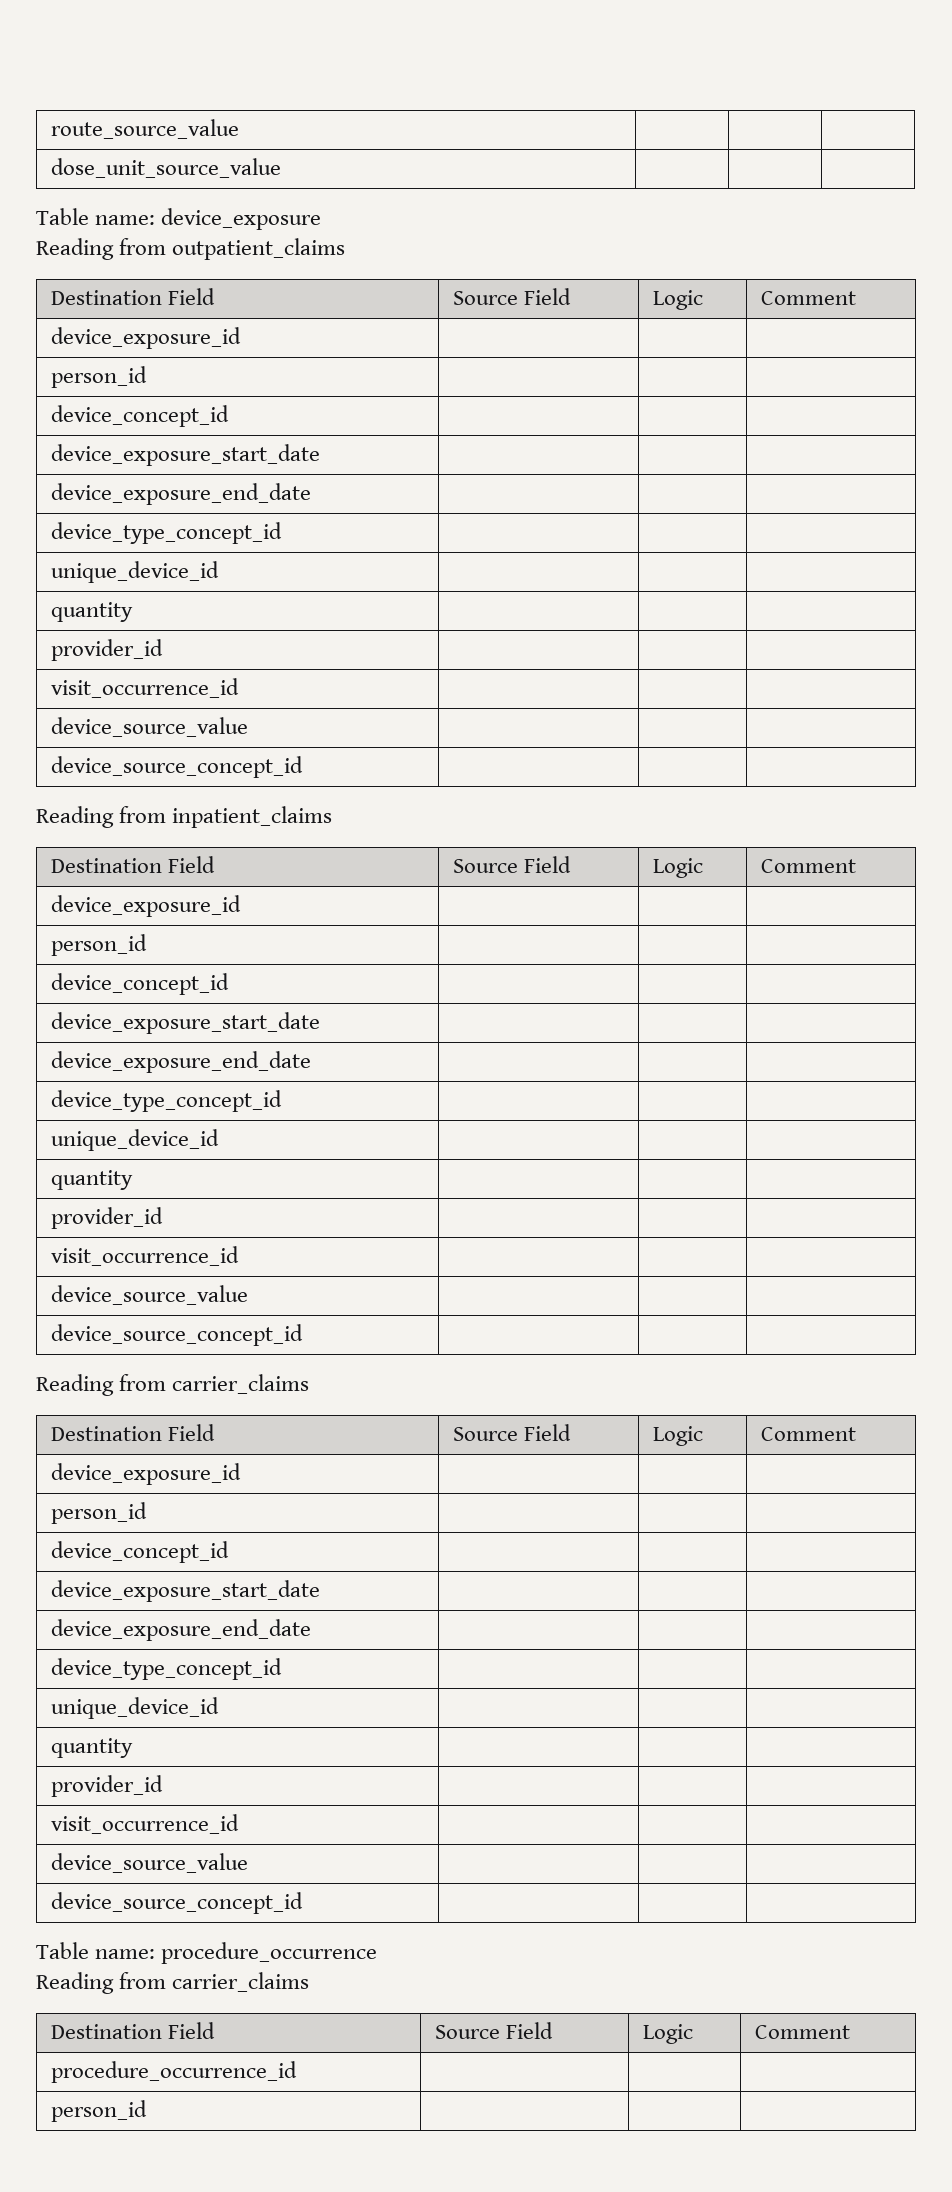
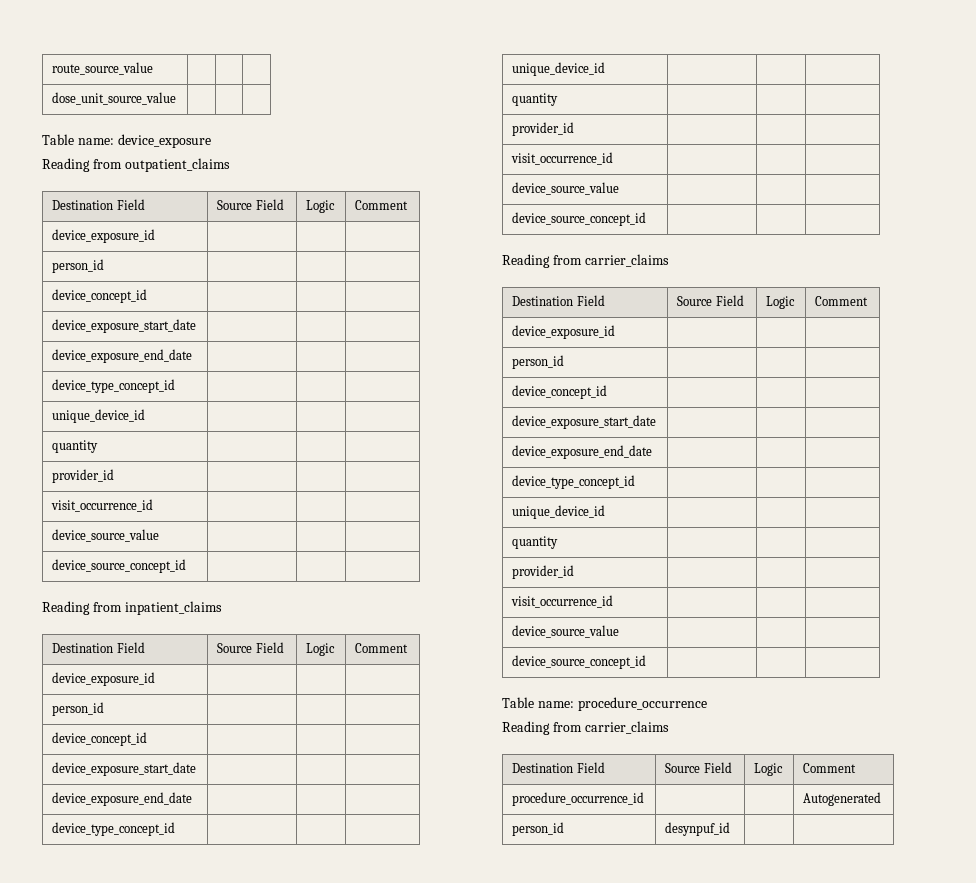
- procedure_occurrence_id | | |
- person_id | | |
+ procedure_occurrence_id | | | Autogenerated
+ person_id | desynpuf_id | |

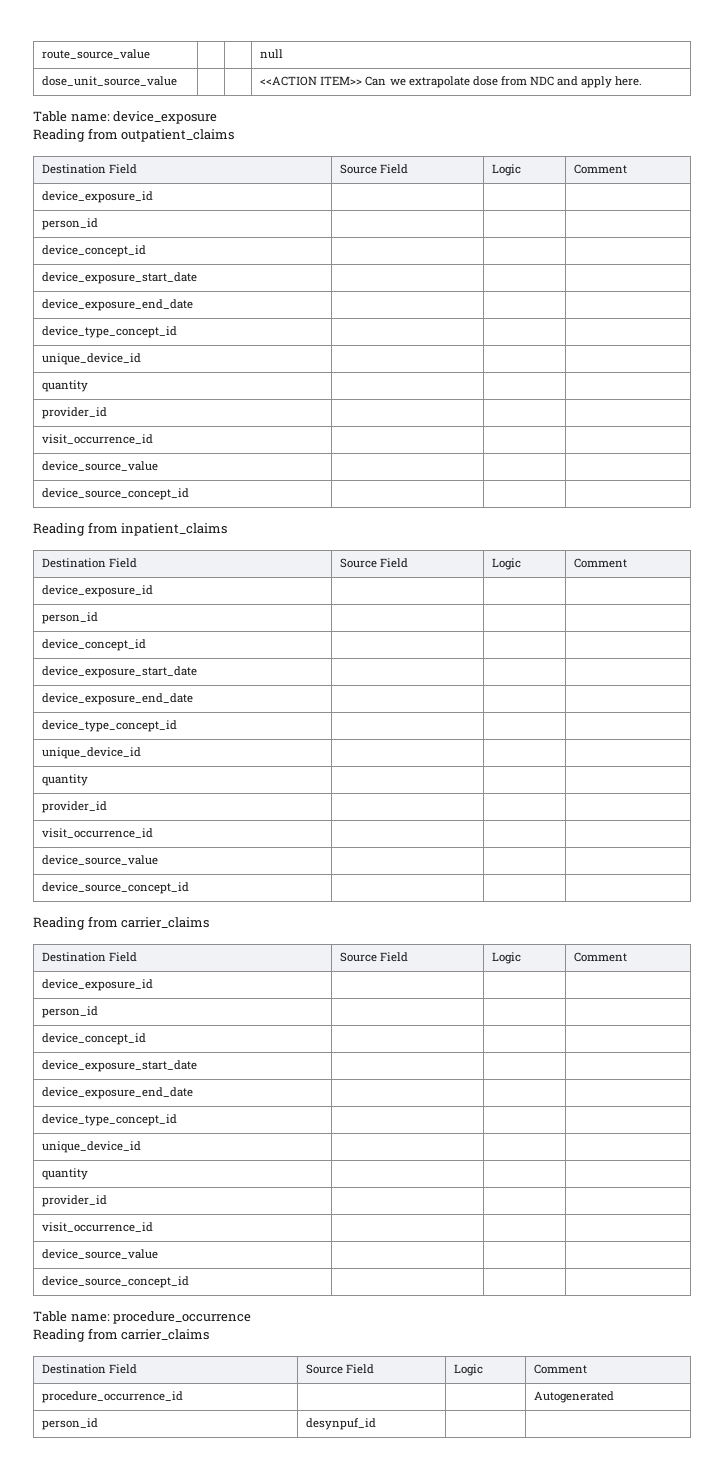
- route_source_value | | |
+ route_source_value | | | null
- dose_unit_source_value | | |
+ dose_unit_source_value | | | <<ACTION ITEM>> Can we extrapolate dose from NDC and apply here.

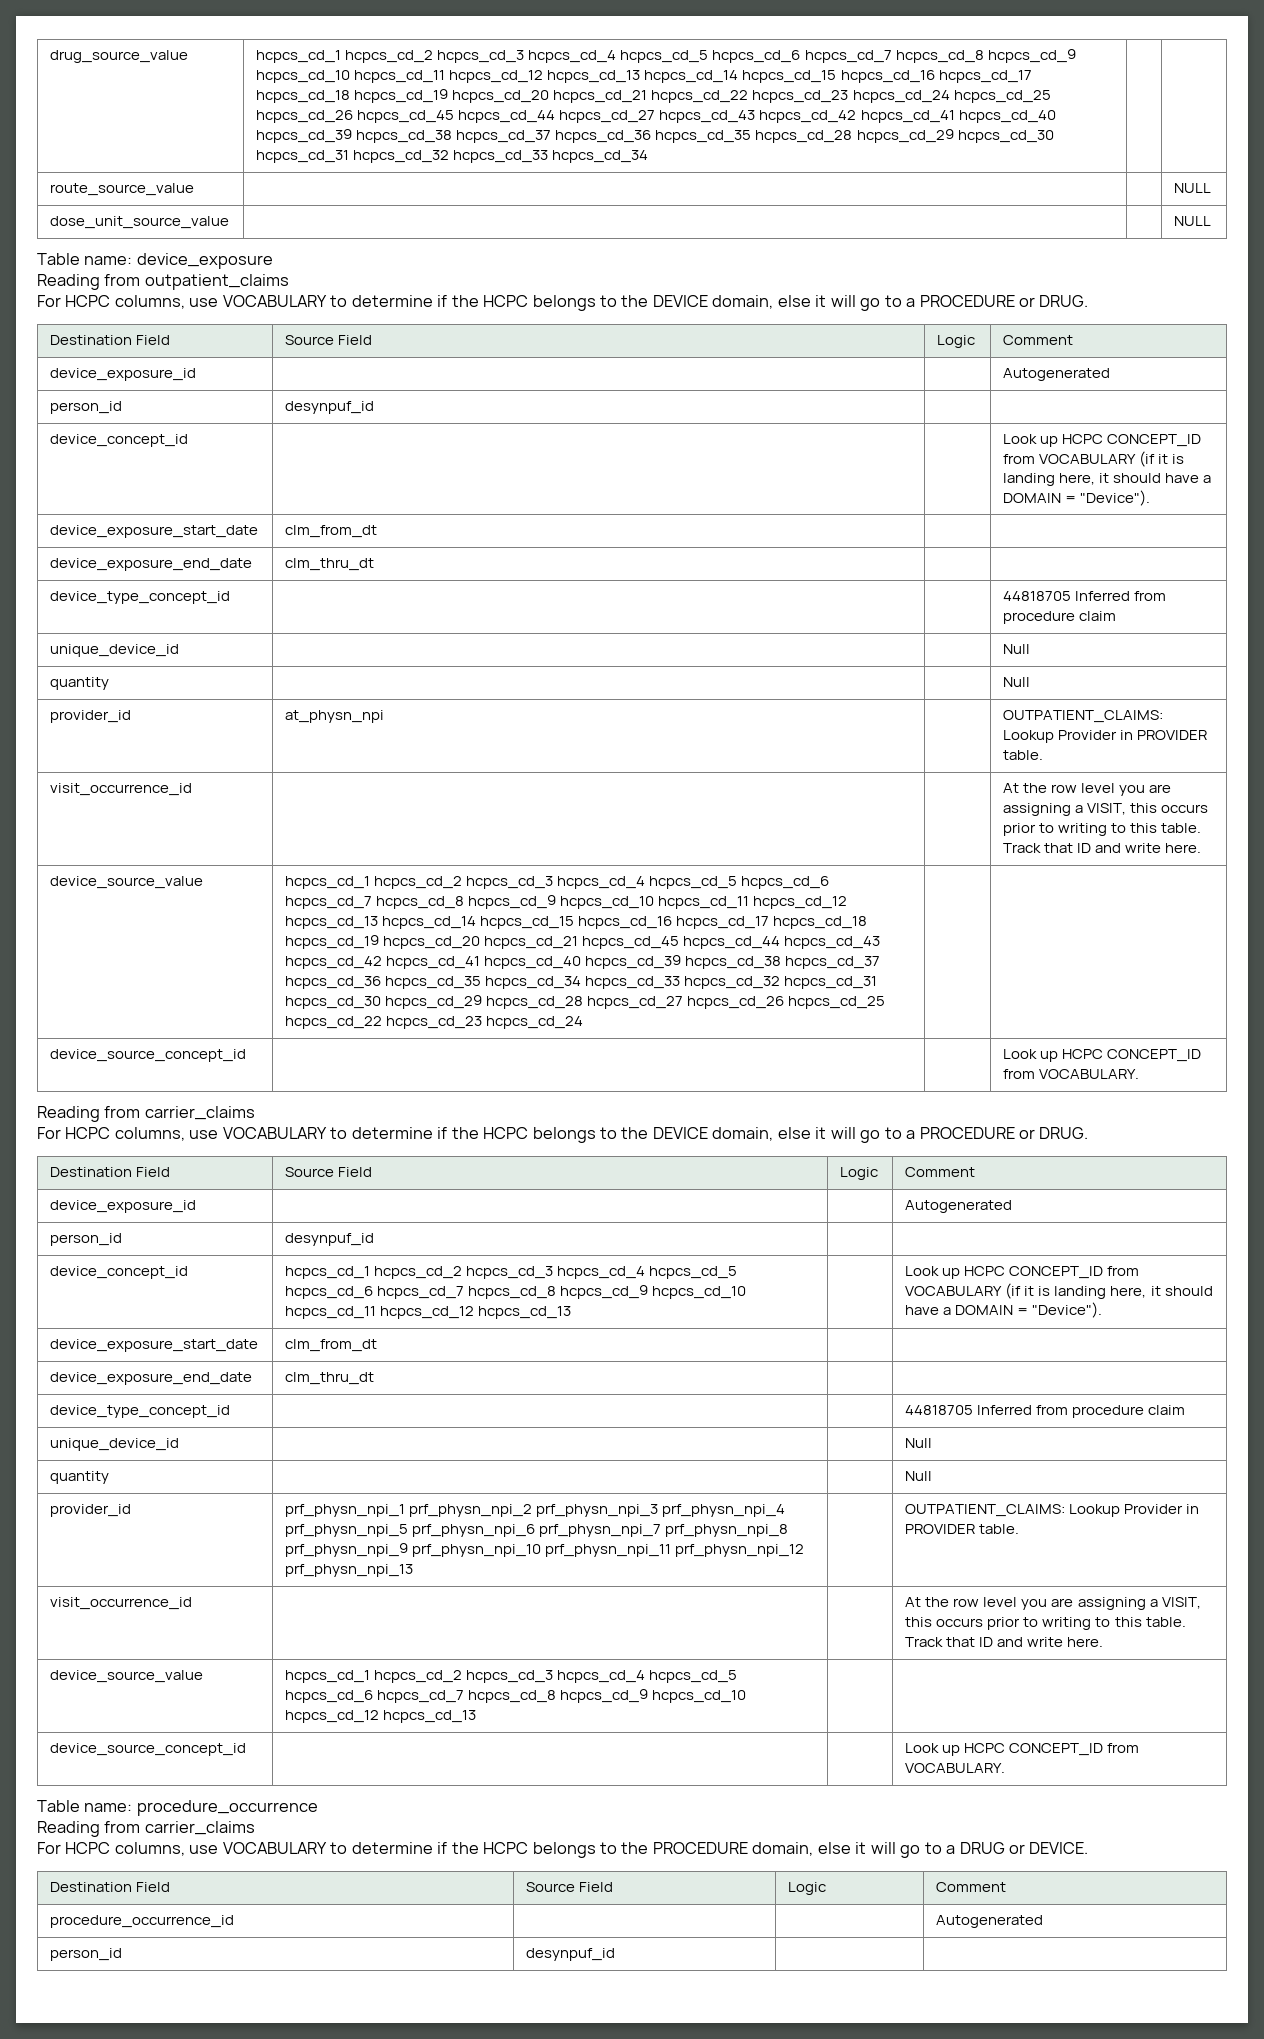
+ drug_source_value | hcpcs_cd_1 hcpcs_cd_2 hcpcs_cd_3 hcpcs_cd_4 hcpcs_cd_5 hcpcs_cd_6 hcpcs_cd_7 hcpcs_cd_8 hcpcs_cd_9 hcpcs_cd_10 hcpcs_cd_11 hcpcs_cd_12 hcpcs_cd_13 hcpcs_cd_14 hcpcs_cd_15 hcpcs_cd_16 hcpcs_cd_17 hcpcs_cd_18 hcpcs_cd_19 hcpcs_cd_20 hcpcs_cd_21 hcpcs_cd_22 hcpcs_cd_23 hcpcs_cd_24 hcpcs_cd_25 hcpcs_cd_26 hcpcs_cd_45 hcpcs_cd_44 hcpcs_cd_27 hcpcs_cd_43 hcpcs_cd_42 hcpcs_cd_41 hcpcs_cd_40 hcpcs_cd_39 hcpcs_cd_38 hcpcs_cd_37 hcpcs_cd_36 hcpcs_cd_35 hcpcs_cd_28 hcpcs_cd_29 hcpcs_cd_30 hcpcs_cd_31 hcpcs_cd_32 hcpcs_cd_33 hcpcs_cd_34
- route_source_value | | | null
+ route_source_value | | | NULL
- dose_unit_source_value | | | <<ACTION ITEM>> Can we extrapolate dose from NDC and apply here.
+ dose_unit_source_value | | | NULL
  Reading from outpatient_claims
+ For HCPC columns, use VOCABULARY to determine if the HCPC belongs to the DEVICE domain, else it will go to a PROCEDURE or DRUG.
  Destination Field | Source Field | Logic | Comment
- device_exposure_id | | |
- person_id | | |
- device_concept_id | | |
- device_exposure_start_date | | |
- device_exposure_end_date | | |
- device_type_concept_id | | |
- unique_device_id | | |
- quantity | | |
- provider_id | | |
- visit_occurrence_id | | |
- device_source_value | | |
- device_source_concept_id | | |
- Reading from inpatient_claims
+ device_exposure_id | | | Autogenerated
+ person_id | desynpuf_id | |
+ device_concept_id | | | Look up HCPC CONCEPT_ID from VOCABULARY (if it is landing here, it should have a DOMAIN = "Device").
+ device_exposure_start_date | clm_from_dt | |
+ device_exposure_end_date | clm_thru_dt | |
+ device_type_concept_id | | | 44818705 Inferred from procedure claim
+ unique_device_id | | | Null
+ quantity | | | Null
+ provider_id | at_physn_npi | | OUTPATIENT_CLAIMS: Lookup Provider in PROVIDER table.
+ visit_occurrence_id | | | At the row level you are assigning a VISIT, this occurs prior to writing to this table. Track that ID and write here.
+ device_source_value | hcpcs_cd_1 hcpcs_cd_2 hcpcs_cd_3 hcpcs_cd_4 hcpcs_cd_5 hcpcs_cd_6 hcpcs_cd_7 hcpcs_cd_8 hcpcs_cd_9 hcpcs_cd_10 hcpcs_cd_11 hcpcs_cd_12 hcpcs_cd_13 hcpcs_cd_14 hcpcs_cd_15 hcpcs_cd_16 hcpcs_cd_17 hcpcs_cd_18 hcpcs_cd_19 hcpcs_cd_20 hcpcs_cd_21 hcpcs_cd_45 hcpcs_cd_44 hcpcs_cd_43 hcpcs_cd_42 hcpcs_cd_41 hcpcs_cd_40 hcpcs_cd_39 hcpcs_cd_38 hcpcs_cd_37 hcpcs_cd_36 hcpcs_cd_35 hcpcs_cd_34 hcpcs_cd_33 hcpcs_cd_32 hcpcs_cd_31 hcpcs_cd_30 hcpcs_cd_29 hcpcs_cd_28 hcpcs_cd_27 hcpcs_cd_26 hcpcs_cd_25 hcpcs_cd_22 hcpcs_cd_23 hcpcs_cd_24 | |
+ device_source_concept_id | | | Look up HCPC CONCEPT_ID from VOCABULARY.
+ Reading from carrier_claims
+ For HCPC columns, use VOCABULARY to determine if the HCPC belongs to the DEVICE domain, else it will go to a PROCEDURE or DRUG.
  Destination Field | Source Field | Logic | Comment
- device_exposure_id | | |
- person_id | | |
- device_concept_id | | |
- device_exposure_start_date | | |
- device_exposure_end_date | | |
- device_type_concept_id | | |
- unique_device_id | | |
- quantity | | |
- provider_id | | |
- visit_occurrence_id | | |
- device_source_value | | |
- device_source_concept_id | | |
- Reading from carrier_claims
- Destination Field | Source Field | Logic | Comment
- device_exposure_id | | |
- person_id | | |
- device_concept_id | | |
- device_exposure_start_date | | |
- device_exposure_end_date | | |
- device_type_concept_id | | |
- unique_device_id | | |
- quantity | | |
- provider_id | | |
- visit_occurrence_id | | |
- device_source_value | | |
- device_source_concept_id | | |
+ device_exposure_id | | | Autogenerated
+ person_id | desynpuf_id | |
+ device_concept_id | hcpcs_cd_1 hcpcs_cd_2 hcpcs_cd_3 hcpcs_cd_4 hcpcs_cd_5 hcpcs_cd_6 hcpcs_cd_7 hcpcs_cd_8 hcpcs_cd_9 hcpcs_cd_10 hcpcs_cd_11 hcpcs_cd_12 hcpcs_cd_13 | | Look up HCPC CONCEPT_ID from VOCABULARY (if it is landing here, it should have a DOMAIN = "Device").
+ device_exposure_start_date | clm_from_dt | |
+ device_exposure_end_date | clm_thru_dt | |
+ device_type_concept_id | | | 44818705 Inferred from procedure claim
+ unique_device_id | | | Null
+ quantity | | | Null
+ provider_id | prf_physn_npi_1 prf_physn_npi_2 prf_physn_npi_3 prf_physn_npi_4 prf_physn_npi_5 prf_physn_npi_6 prf_physn_npi_7 prf_physn_npi_8 prf_physn_npi_9 prf_physn_npi_10 prf_physn_npi_11 prf_physn_npi_12 prf_physn_npi_13 | | OUTPATIENT_CLAIMS: Lookup Provider in PROVIDER table.
+ visit_occurrence_id | | | At the row level you are assigning a VISIT, this occurs prior to writing to this table. Track that ID and write here.
+ device_source_value | hcpcs_cd_1 hcpcs_cd_2 hcpcs_cd_3 hcpcs_cd_4 hcpcs_cd_5 hcpcs_cd_6 hcpcs_cd_7 hcpcs_cd_8 hcpcs_cd_9 hcpcs_cd_10 hcpcs_cd_12 hcpcs_cd_13 | |
+ device_source_concept_id | | | Look up HCPC CONCEPT_ID from VOCABULARY.
+ For HCPC columns, use VOCABULARY to determine if the HCPC belongs to the PROCEDURE domain, else it will go to a DRUG or DEVICE.

